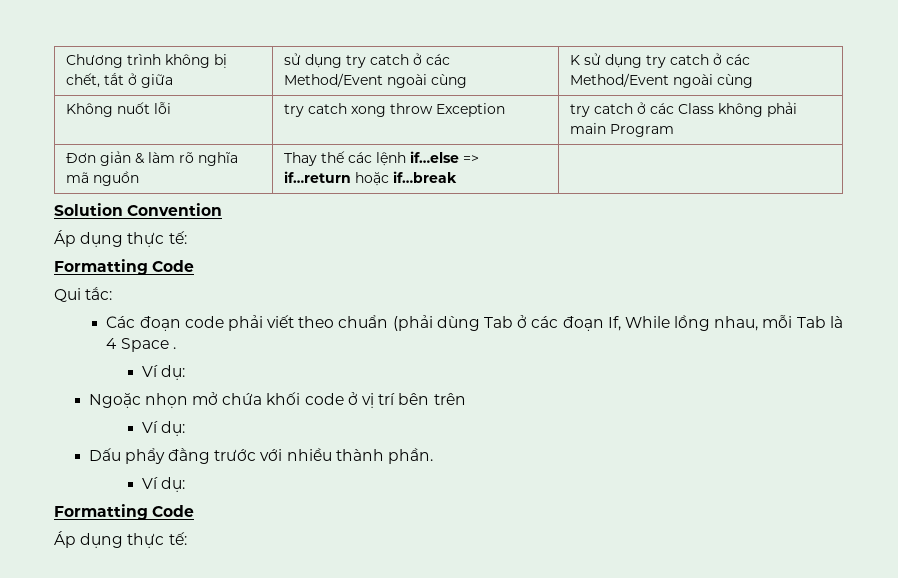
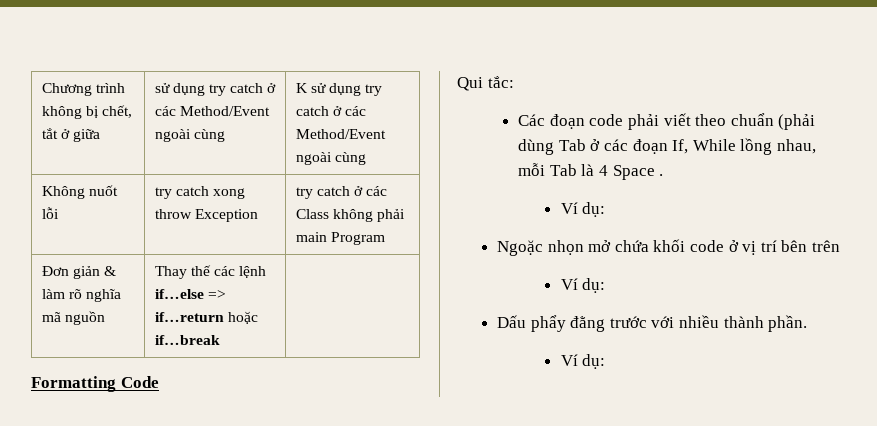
- Solution Convention
- Áp dụng thực tế:
  Dấu phẩy đằng trước với nhiều thành phần.
  Ví dụ:
- Formatting Code
- Áp dụng thực tế:

